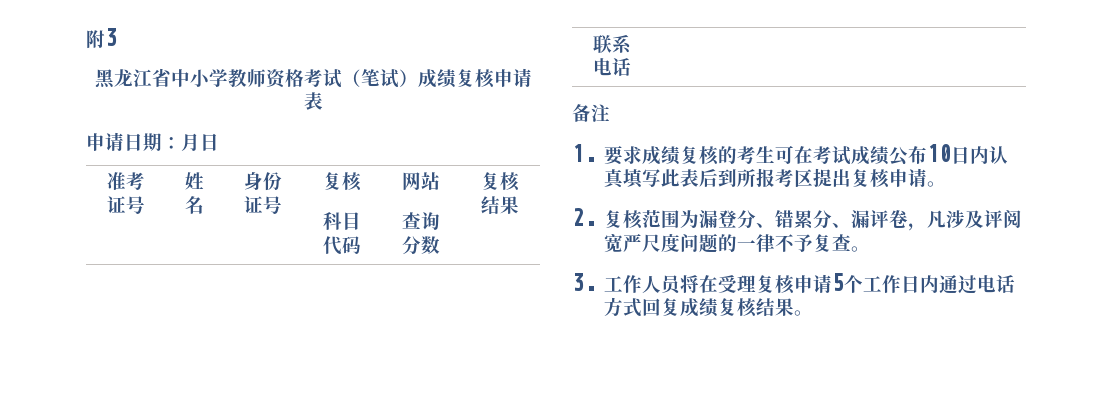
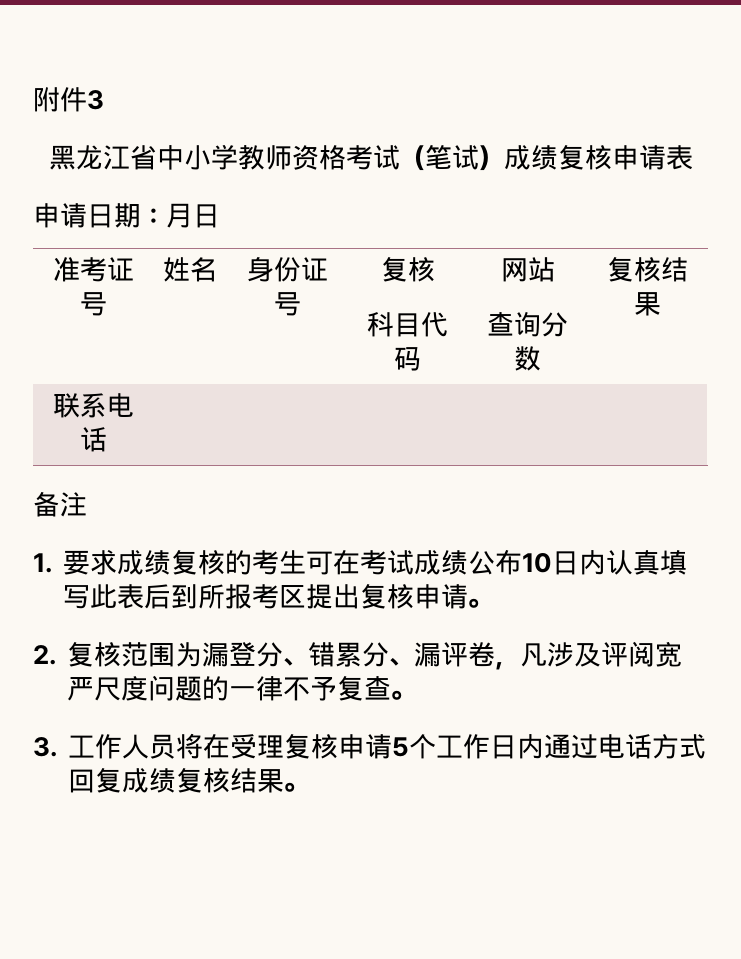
- 附3
+ 附件3

